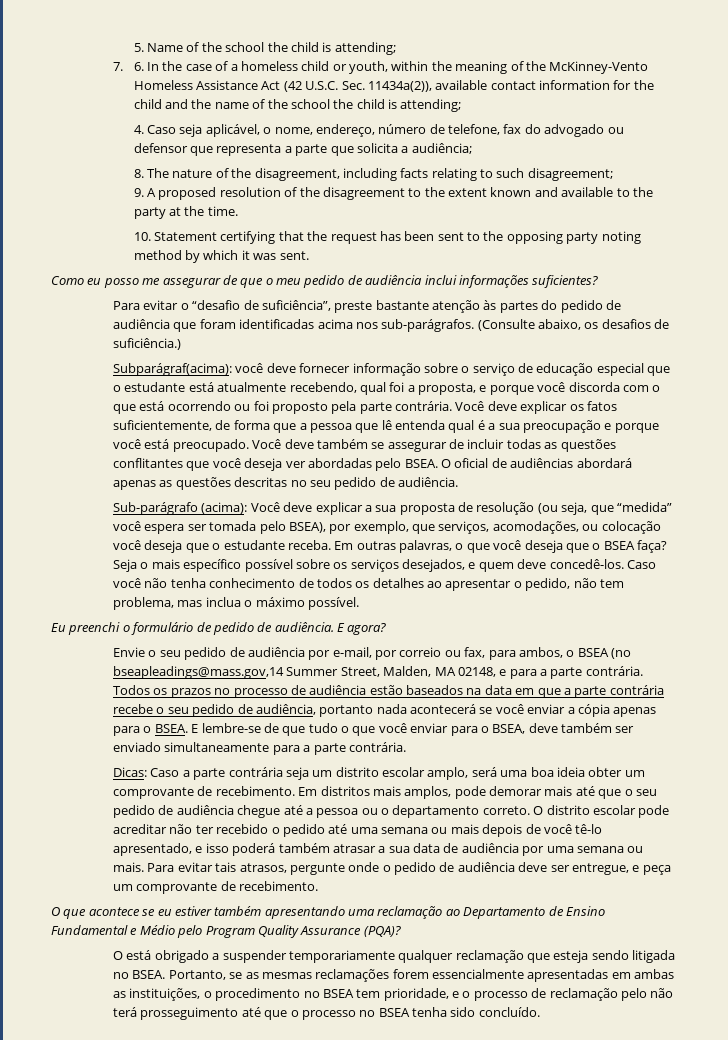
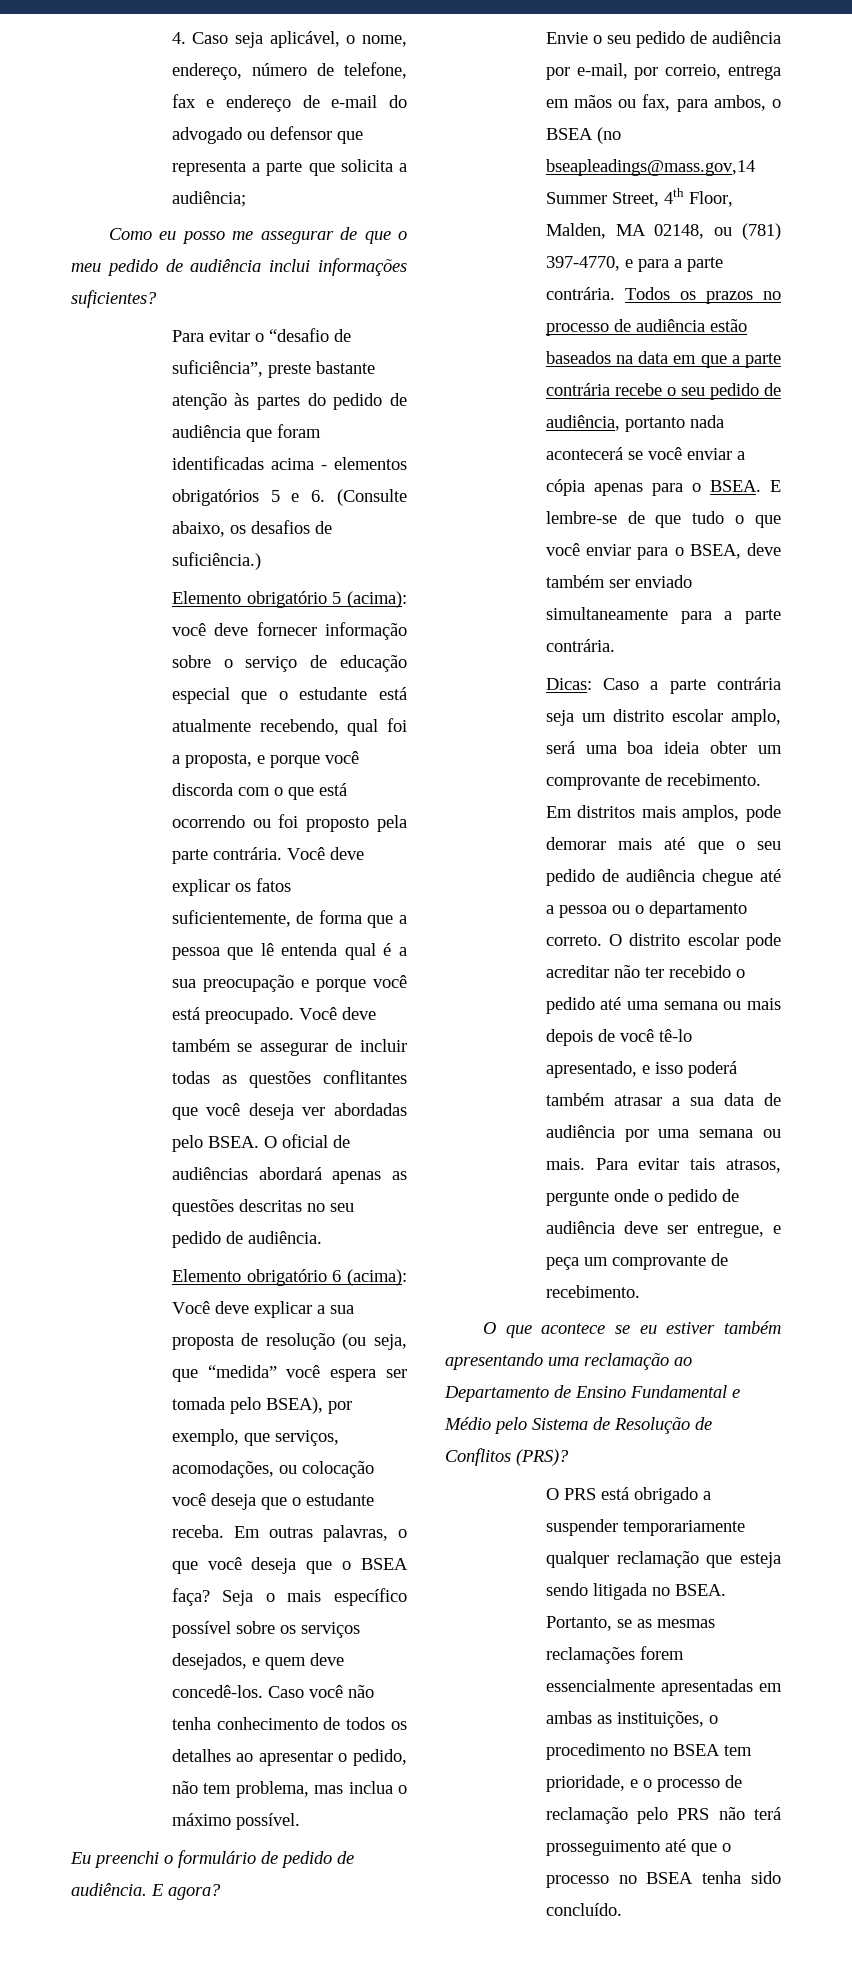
- 5. Name of the school the child is attending;
- 7. 6. In the case of a homeless child or youth, within the meaning of the McKinney-Vento Homeless Assistance Act (42 U.S.C. Sec. 11434a(2)), available contact information for the child and the name of the school the child is attending;
- 4. Caso seja aplicável, o nome, endereço, número de telefone, fax do advogado ou defensor que representa a parte que solicita a audiência;
+ 4. Caso seja aplicável, o nome, endereço, número de telefone, fax e endereço de e-mail do advogado ou defensor que representa a parte que solicita a audiência;
- 8. The nature of the disagreement, including facts relating to such disagreement;
- 9. A proposed resolution of the disagreement to the extent known and available to the party at the time.
- 10. Statement certifying that the request has been sent to the opposing party noting method by which it was sent.
- Para evitar o “desafio de suficiência”, preste bastante atenção às partes do pedido de audiência que foram identificadas acima nos sub-parágrafos. (Consulte abaixo, os desafios de suficiência.)
+ Para evitar o “desafio de suficiência”, preste bastante atenção às partes do pedido de audiência que foram identificadas acima - elementos obrigatórios 5 e 6. (Consulte abaixo, os desafios de suficiência.)
- Subparágraf(acima): você deve fornecer informação sobre o serviço de educação especial que o estudante está atualmente recebendo, qual foi a proposta, e porque você discorda com o que está ocorrendo ou foi proposto pela parte contrária.
+ Elemento obrigatório 5 (acima): você deve fornecer informação sobre o serviço de educação especial que o estudante está atualmente recebendo, qual foi a proposta, e porque você discorda com o que está ocorrendo ou foi proposto pela parte contrária.
- Sub-parágrafo (acima): Você deve explicar a sua proposta de resolução (ou seja, que “medida” você espera ser tomada pelo BSEA), por exemplo, que serviços, acomodações, ou colocação você deseja que o estudante receba.
+ Elemento obrigatório 6 (acima): Você deve explicar a sua proposta de resolução (ou seja, que “medida” você espera ser tomada pelo BSEA), por exemplo, que serviços, acomodações, ou colocação você deseja que o estudante receba.
- Envie o seu pedido de audiência por e-mail, por correio ou fax, para ambos, o BSEA (no bseapleadings@mass.gov,14 Summer Street, Malden, MA 02148, e para a parte contrária.
+ Envie o seu pedido de audiência por e-mail, por correio, entrega em mãos ou fax, para ambos, o BSEA (no bseapleadings@mass.gov,14 Summer Street, 4th Floor, Malden, MA 02148, ou (781) 397-4770, e para a parte contrária.
- O que acontece se eu estiver também apresentando uma reclamação ao Departamento de Ensino Fundamental e Médio pelo Program Quality Assurance (PQA)?
- O está obrigado a suspender temporariamente qualquer reclamação que esteja sendo litigada no BSEA.
+ O que acontece se eu estiver também apresentando uma reclamação ao Departamento de Ensino Fundamental e Médio pelo Sistema de Resolução de Conflitos (PRS)?
+ O PRS está obrigado a suspender temporariamente qualquer reclamação que esteja sendo litigada no BSEA.
- Portanto, se as mesmas reclamações forem essencialmente apresentadas em ambas as instituições, o procedimento no BSEA tem prioridade, e o processo de reclamação pelo não terá prosseguimento até que o processo no BSEA tenha sido concluído.
+ Portanto, se as mesmas reclamações forem essencialmente apresentadas em ambas as instituições, o procedimento no BSEA tem prioridade, e o processo de reclamação pelo PRS não terá prosseguimento até que o processo no BSEA tenha sido concluído.

